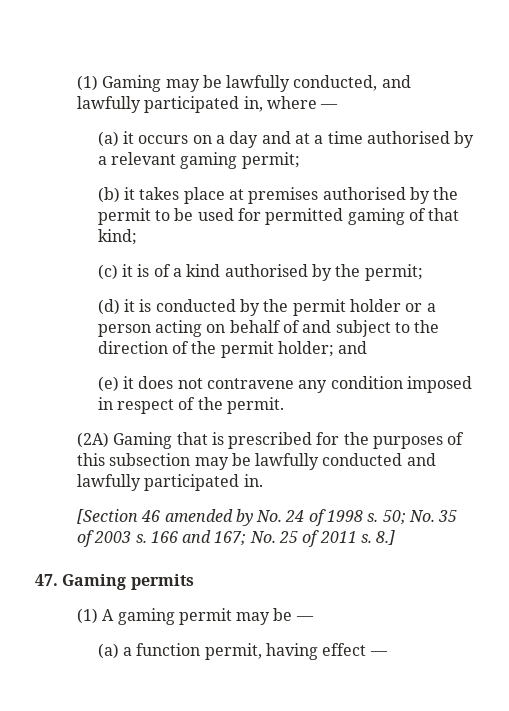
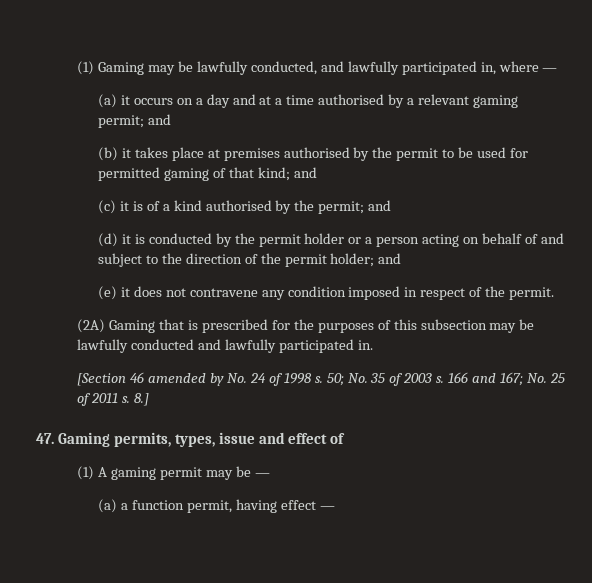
- (a) it occurs on a day and at a time authorised by a relevant gaming permit;
+ (a) it occurs on a day and at a time authorised by a relevant gaming permit; and
- (b) it takes place at premises authorised by the permit to be used for permitted gaming of that kind;
+ (b) it takes place at premises authorised by the permit to be used for permitted gaming of that kind; and
- (c) it is of a kind authorised by the permit;
+ (c) it is of a kind authorised by the permit; and
- 47. Gaming permits
+ 47. Gaming permits, types, issue and effect of

